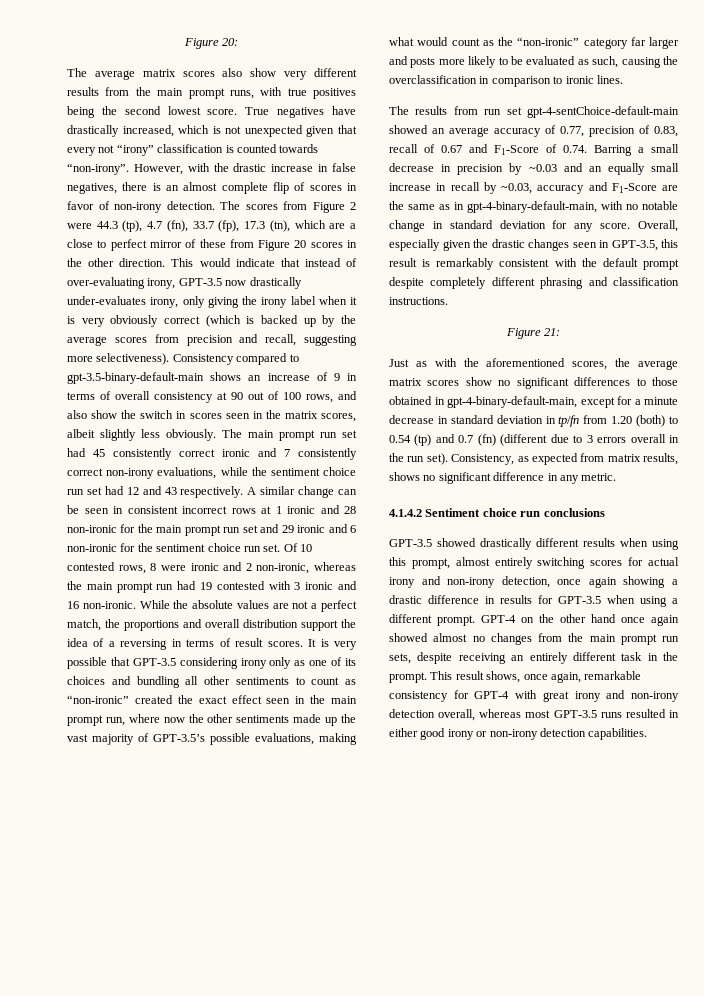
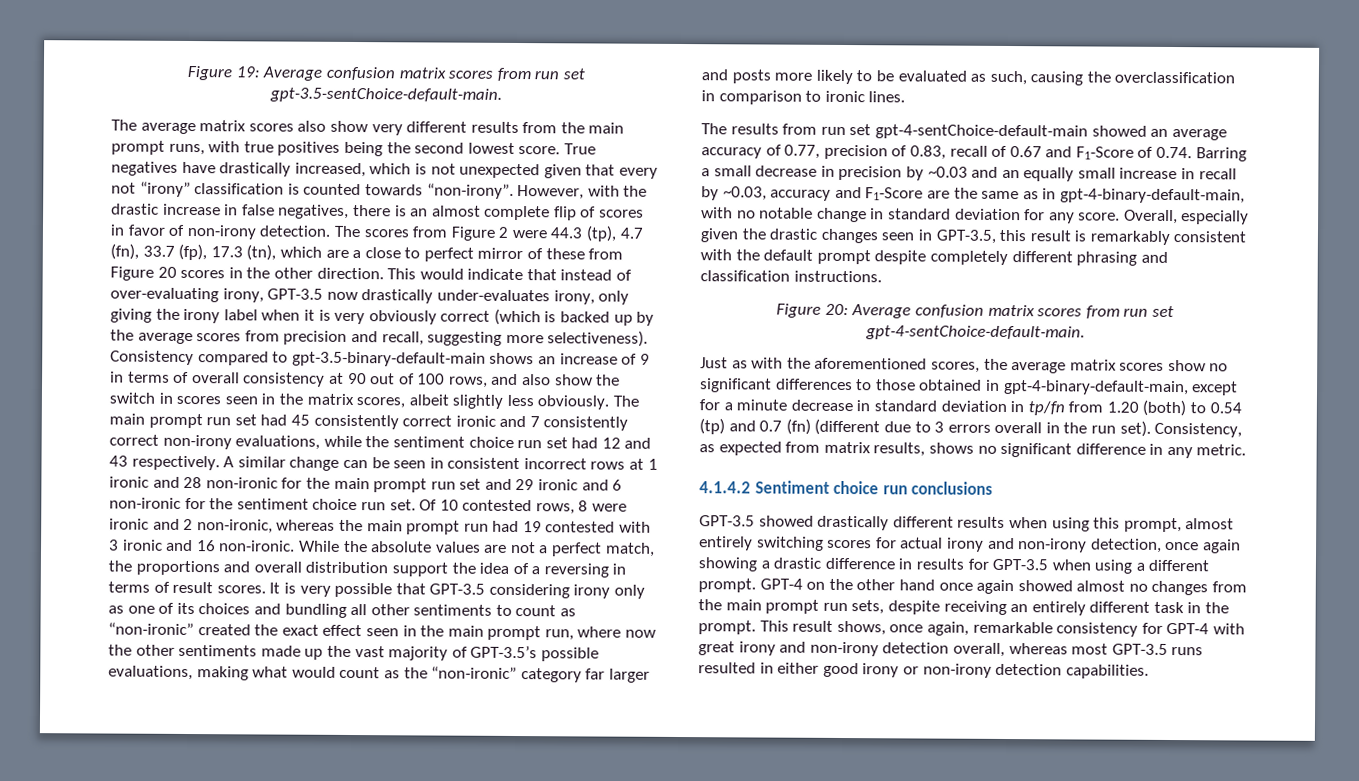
- Figure 20:
+ Figure 19: Average confusion matrix scores from run set gpt-3.5-sentChoice-default-main.
- Figure 21:
+ Figure 20: Average confusion matrix scores from run set gpt-4-sentChoice-default-main.

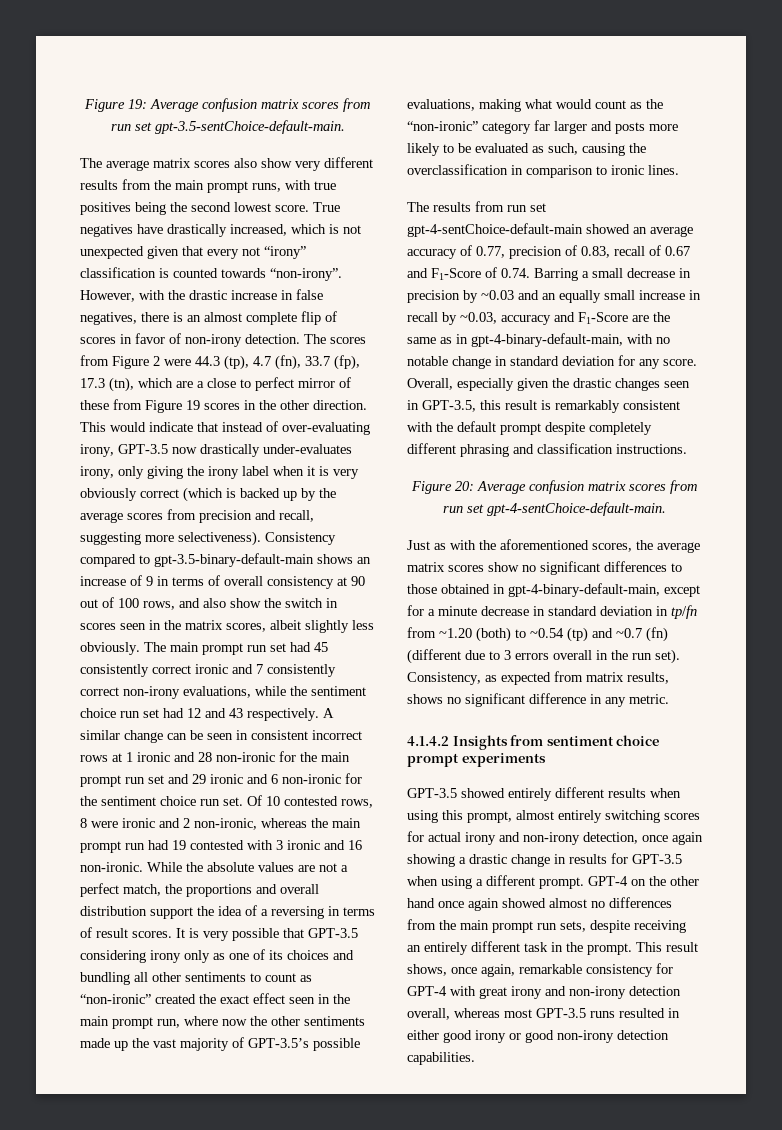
- The scores from Figure 2 were 44.3 (tp), 4.7 (fn), 33.7 (fp), 17.3 (tn), which are a close to perfect mirror of these from Figure 20 scores in the other direction.
+ The scores from Figure 2 were 44.3 (tp), 4.7 (fn), 33.7 (fp), 17.3 (tn), which are a close to perfect mirror of these from Figure 19 scores in the other direction.
- Just as with the aforementioned scores, the average matrix scores show no significant differences to those obtained in gpt-4-binary-default-main, except for a minute decrease in standard deviation in tp/fn from 1.20 (both) to 0.54 (tp) and 0.7 (fn) (different due to 3 errors overall in the run set).
+ Just as with the aforementioned scores, the average matrix scores show no significant differences to those obtained in gpt-4-binary-default-main, except for a minute decrease in standard deviation in tp/fn from ~1.20 (both) to ~0.54 (tp) and ~0.7 (fn) (different due to 3 errors overall in the run set).
- 4.1.4.2 Sentiment choice run conclusions
+ 4.1.4.2 Insights from sentiment choice prompt experiments
- GPT-3.5 showed drastically different results when using this prompt, almost entirely switching scores for actual irony and non-irony detection, once again showing a drastic difference in results for GPT-3.5 when using a different prompt.
+ GPT-3.5 showed entirely different results when using this prompt, almost entirely switching scores for actual irony and non-irony detection, once again showing a drastic change in results for GPT-3.5 when using a different prompt.
- GPT-4 on the other hand once again showed almost no changes from the main prompt run sets, despite receiving an entirely different task in the prompt.
+ GPT-4 on the other hand once again showed almost no differences from the main prompt run sets, despite receiving an entirely different task in the prompt.
- This result shows, once again, remarkable consistency for GPT-4 with great irony and non-irony detection overall, whereas most GPT-3.5 runs resulted in either good irony or non-irony detection capabilities.
+ This result shows, once again, remarkable consistency for GPT-4 with great irony and non-irony detection overall, whereas most GPT-3.5 runs resulted in either good irony or good non-irony detection capabilities.

